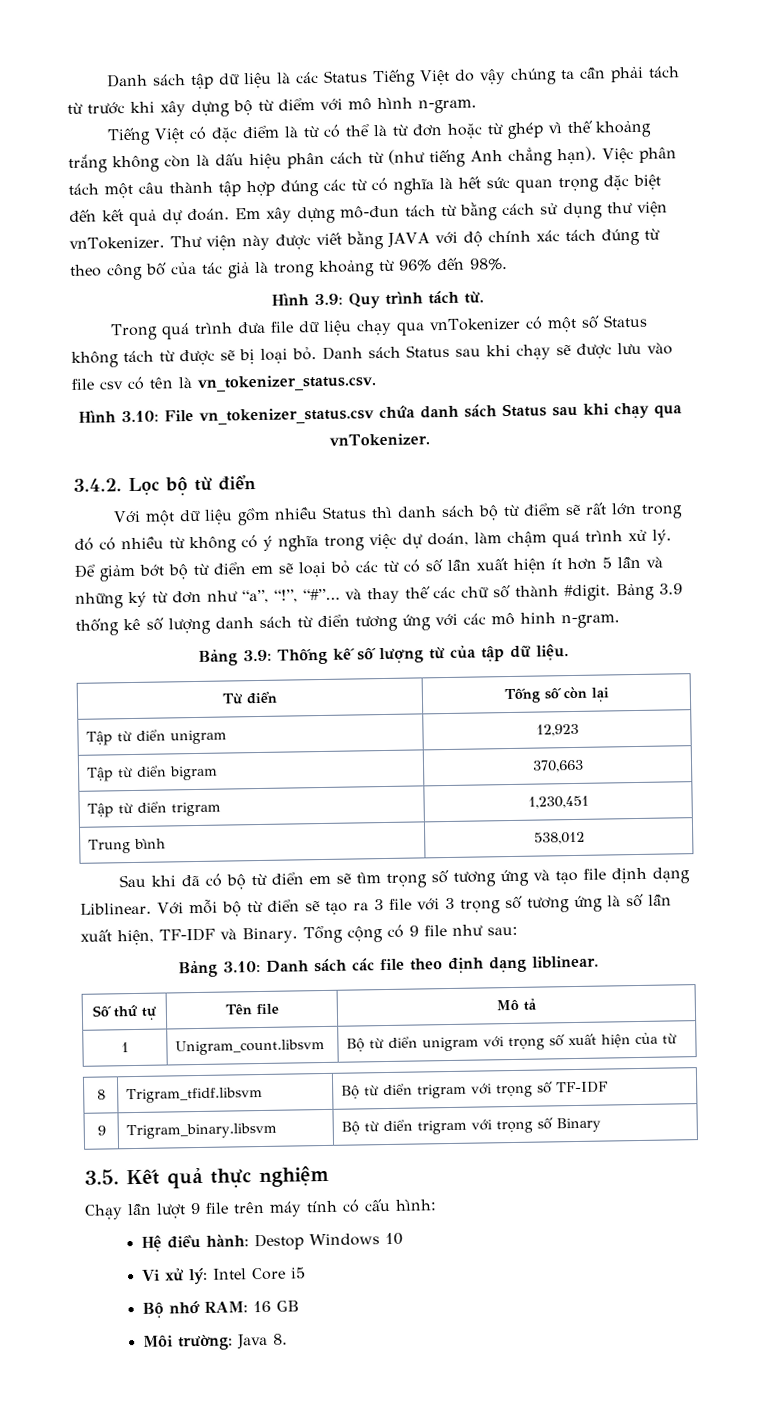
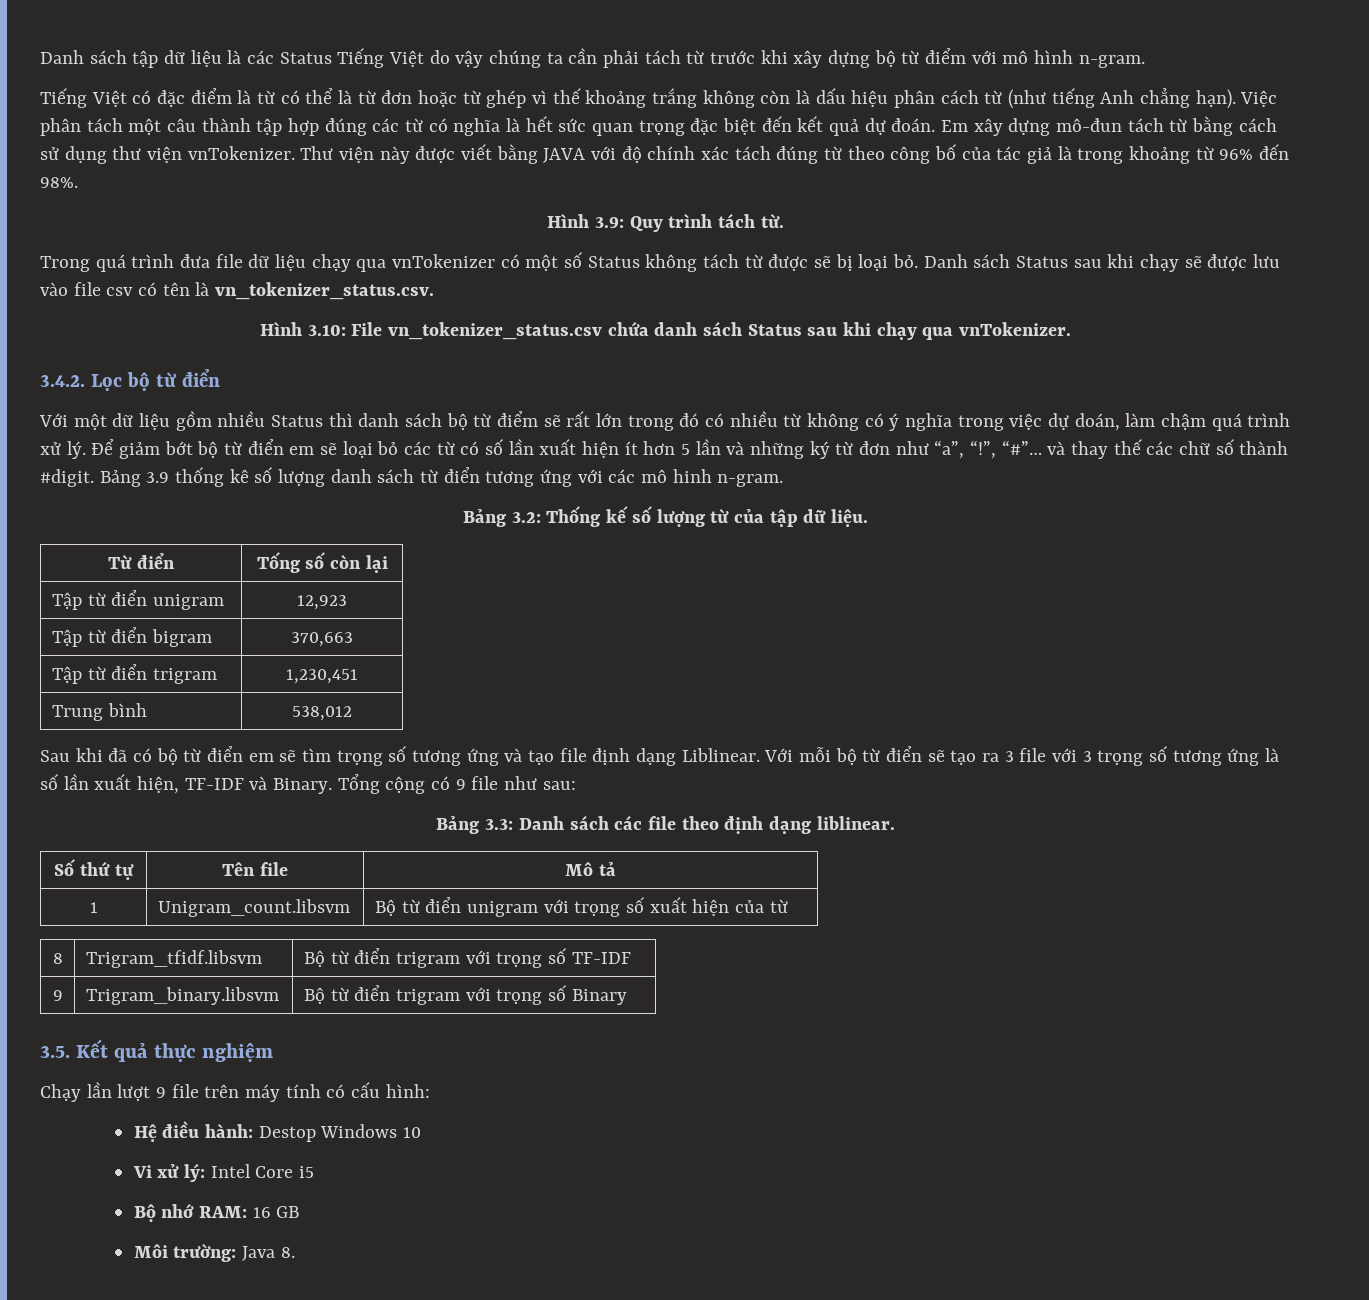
- Bảng 3.9: Thống kế số lượng từ của tập dữ liệu.
+ Bảng 3.2: Thống kế số lượng từ của tập dữ liệu.
- Bảng 3.10: Danh sách các file theo định dạng liblinear.
+ Bảng 3.3: Danh sách các file theo định dạng liblinear.

